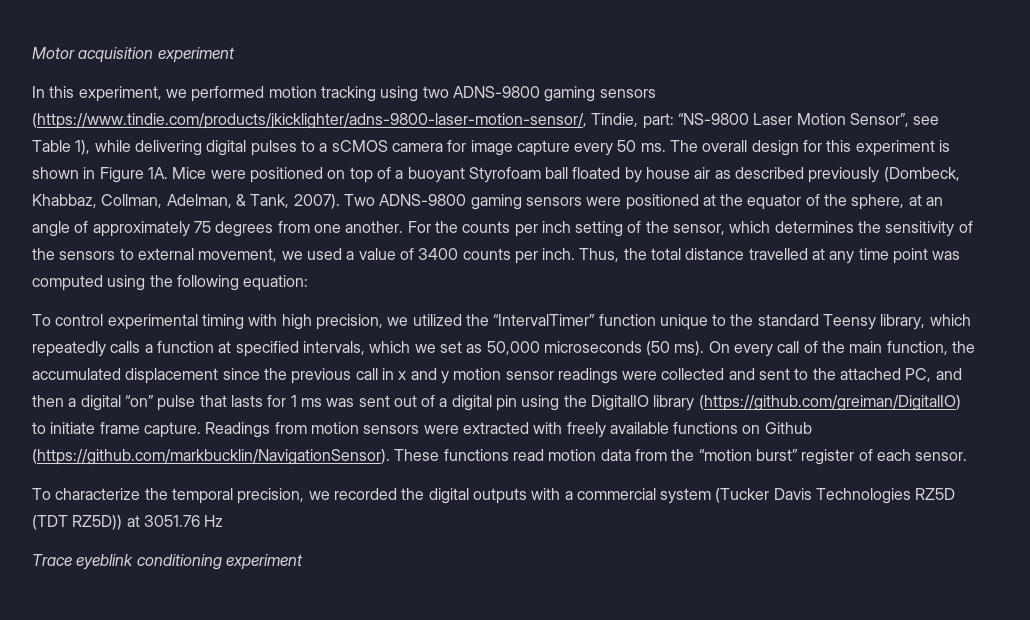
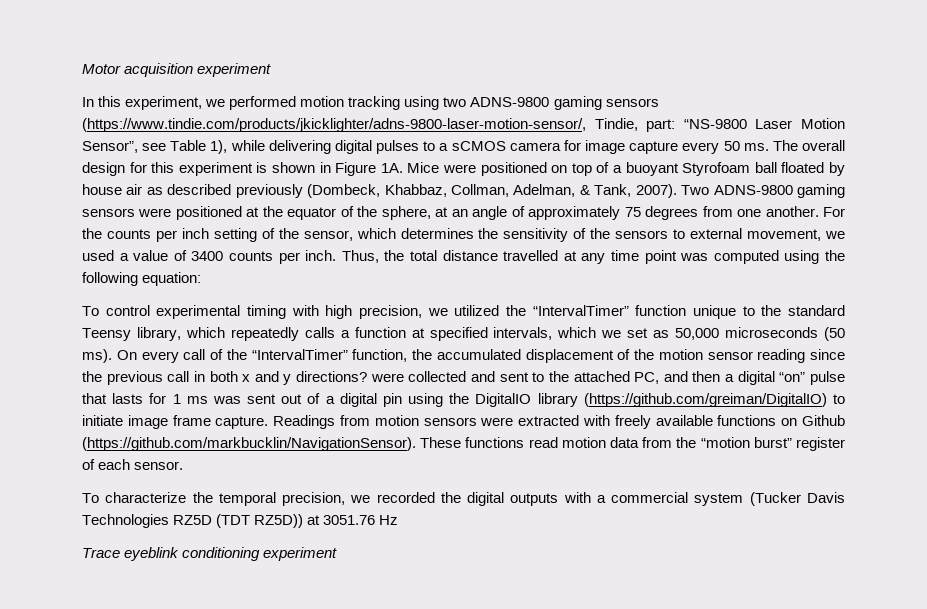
- On every call of the main function, the accumulated displacement since the previous call in x and y motion sensor readings were collected and sent to the attached PC, and then a digital “on” pulse that lasts for 1 ms was sent out of a digital pin using the DigitalIO library (https://github.com/greiman/DigitalIO) to initiate frame capture.
+ On every call of the “IntervalTimer” function, the accumulated displacement of the motion sensor reading since the previous call in both x and y directions? were collected and sent to the attached PC, and then a digital “on” pulse that lasts for 1 ms was sent out of a digital pin using the DigitalIO library (https://github.com/greiman/DigitalIO) to initiate image frame capture.

